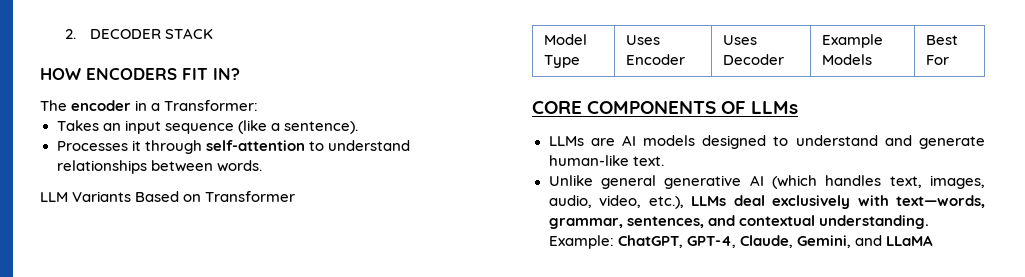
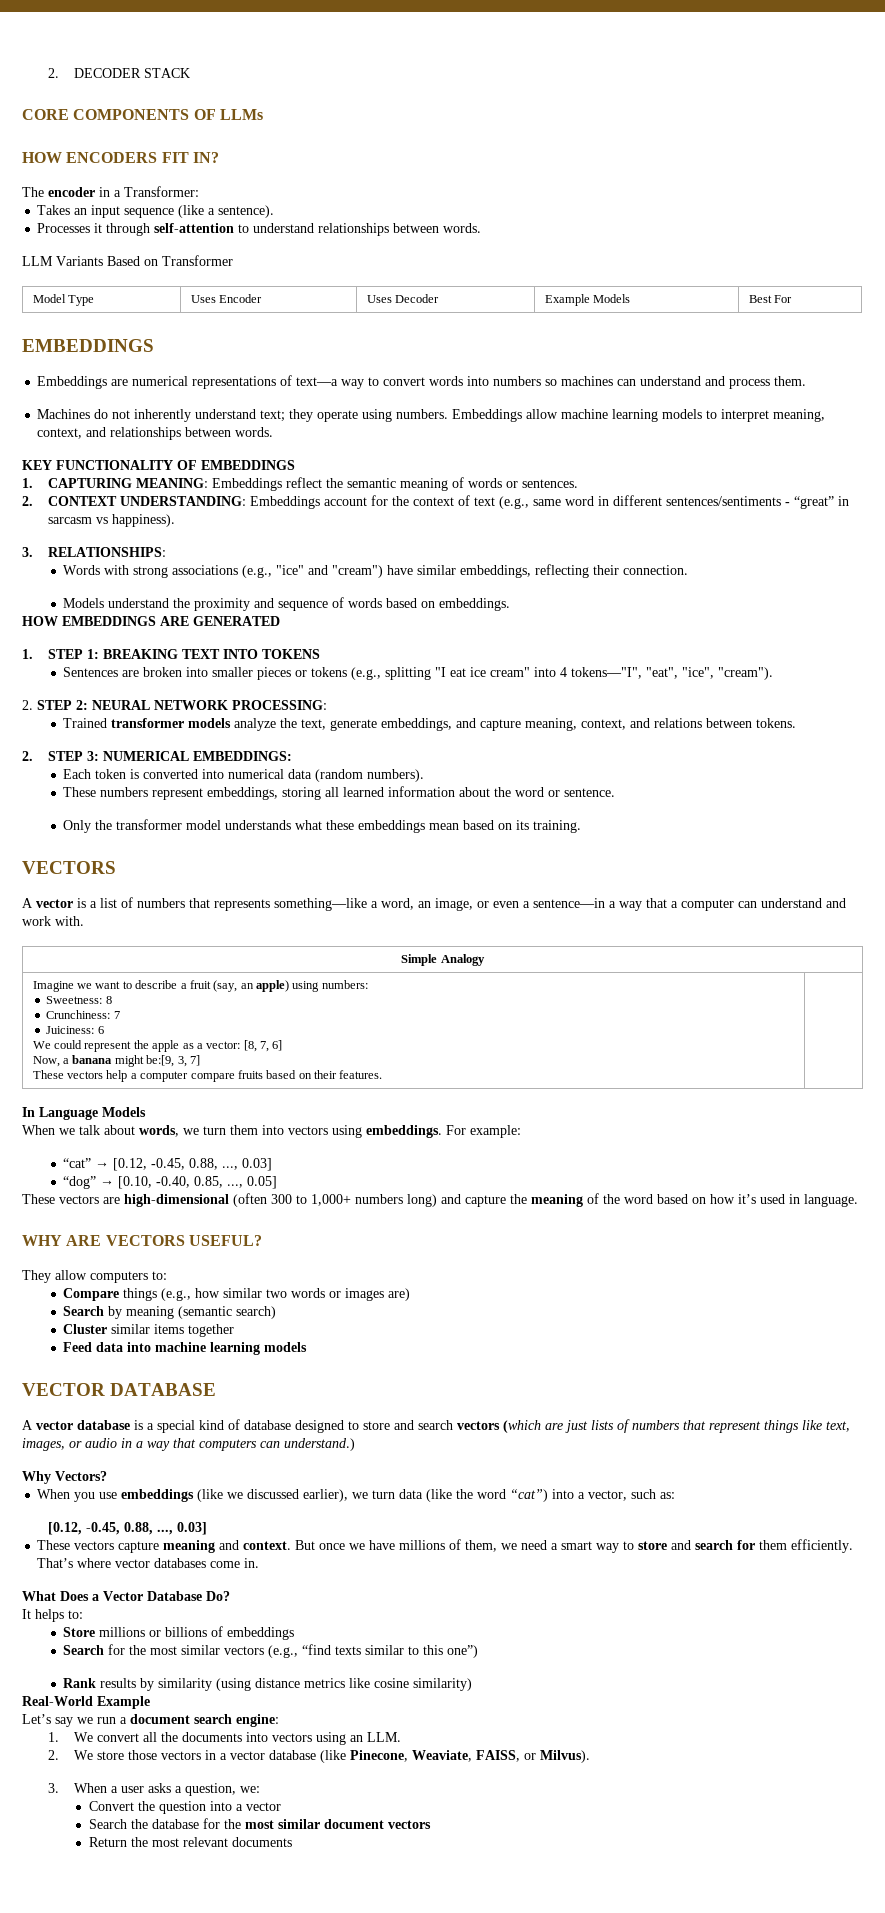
+ CORE COMPONENTS OF LLMs
  Model Type | Uses Encoder | Uses Decoder | Example Models | Best For
- CORE COMPONENTS OF LLMs
- LLMs are AI models designed to understand and generate human-like text.
- Unlike general generative AI (which handles text, images, audio, video, etc.), LLMs deal exclusively with text—words, grammar, sentences, and contextual understanding. Example: ChatGPT, GPT-4, Claude, Gemini, and LLaMA
+ EMBEDDINGS
+ Embeddings are numerical representations of text—a way to convert words into numbers so machines can understand and process them.
+ Machines do not inherently understand text; they operate using numbers. Embeddings allow machine learning models to interpret meaning, context, and relationships between words.
+ KEY FUNCTIONALITY OF EMBEDDINGS
+ 1. CAPTURING MEANING: Embeddings reflect the semantic meaning of words or sentences.
+ 2. CONTEXT UNDERSTANDING: Embeddings account for the context of text (e.g., same word in different sentences/sentiments - “great” in sarcasm vs happiness).
+ 3. RELATIONSHIPS:
+ Words with strong associations (e.g., "ice" and "cream") have similar embeddings, reflecting their connection.
+ Models understand the proximity and sequence of words based on embeddings.
+ HOW EMBEDDINGS ARE GENERATED
+ 1. STEP 1: BREAKING TEXT INTO TOKENS
+ Sentences are broken into smaller pieces or tokens (e.g., splitting "I eat ice cream" into 4 tokens—"I", "eat", "ice", "cream").
+ 2. STEP 2: NEURAL NETWORK PROCESSING:
+ Trained transformer models analyze the text, generate embeddings, and capture meaning, context, and relations between tokens.
+ 2. STEP 3: NUMERICAL EMBEDDINGS:
+ Each token is converted into numerical data (random numbers).
+ These numbers represent embeddings, storing all learned information about the word or sentence.
+ Only the transformer model understands what these embeddings mean based on its training.
+ VECTORS
+ A vector is a list of numbers that represents something—like a word, an image, or even a sentence—in a way that a computer can understand and work with.
+ Simple Analogy
+ Imagine we want to describe a fruit (say, an apple) using numbers:
+ Sweetness: 8
+ Crunchiness: 7
+ Juiciness: 6
+ We could represent the apple as a vector: [8, 7, 6]
+ Now, a banana might be:[9, 3, 7]
+ These vectors help a computer compare fruits based on their features. |
+ In Language Models
+ When we talk about words, we turn them into vectors using embeddings. For example:
+ “cat” → [0.12, -0.45, 0.88, ..., 0.03]
+ “dog” → [0.10, -0.40, 0.85, ..., 0.05]
+ These vectors are high-dimensional (often 300 to 1,000+ numbers long) and capture the meaning of the word based on how it’s used in language.
+ WHY ARE VECTORS USEFUL?
+ They allow computers to:
+ Compare things (e.g., how similar two words or images are)
+ Search by meaning (semantic search)
+ Cluster similar items together
+ Feed data into machine learning models
+ VECTOR DATABASE
+ A vector database is a special kind of database designed to store and search vectors (which are just lists of numbers that represent things like text, images, or audio in a way that computers can understand.)
+ Why Vectors?
+ When you use embeddings (like we discussed earlier), we turn data (like the word “cat”) into a vector, such as:
+ [0.12, -0.45, 0.88, ..., 0.03]
+ These vectors capture meaning and context. But once we have millions of them, we need a smart way to store and search for them efficiently. That’s where vector databases come in.
+ What Does a Vector Database Do?
+ It helps to:
+ Store millions or billions of embeddings
+ Search for the most similar vectors (e.g., “find texts similar to this one”)
+ Rank results by similarity (using distance metrics like cosine similarity)
+ Real-World Example
+ Let’s say we run a document search engine:
+ 1. We convert all the documents into vectors using an LLM.
+ 2. We store those vectors in a vector database (like Pinecone, Weaviate, FAISS, or Milvus).
+ 3. When a user asks a question, we:
+ Convert the question into a vector
+ Search the database for the most similar document vectors
+ Return the most relevant documents

